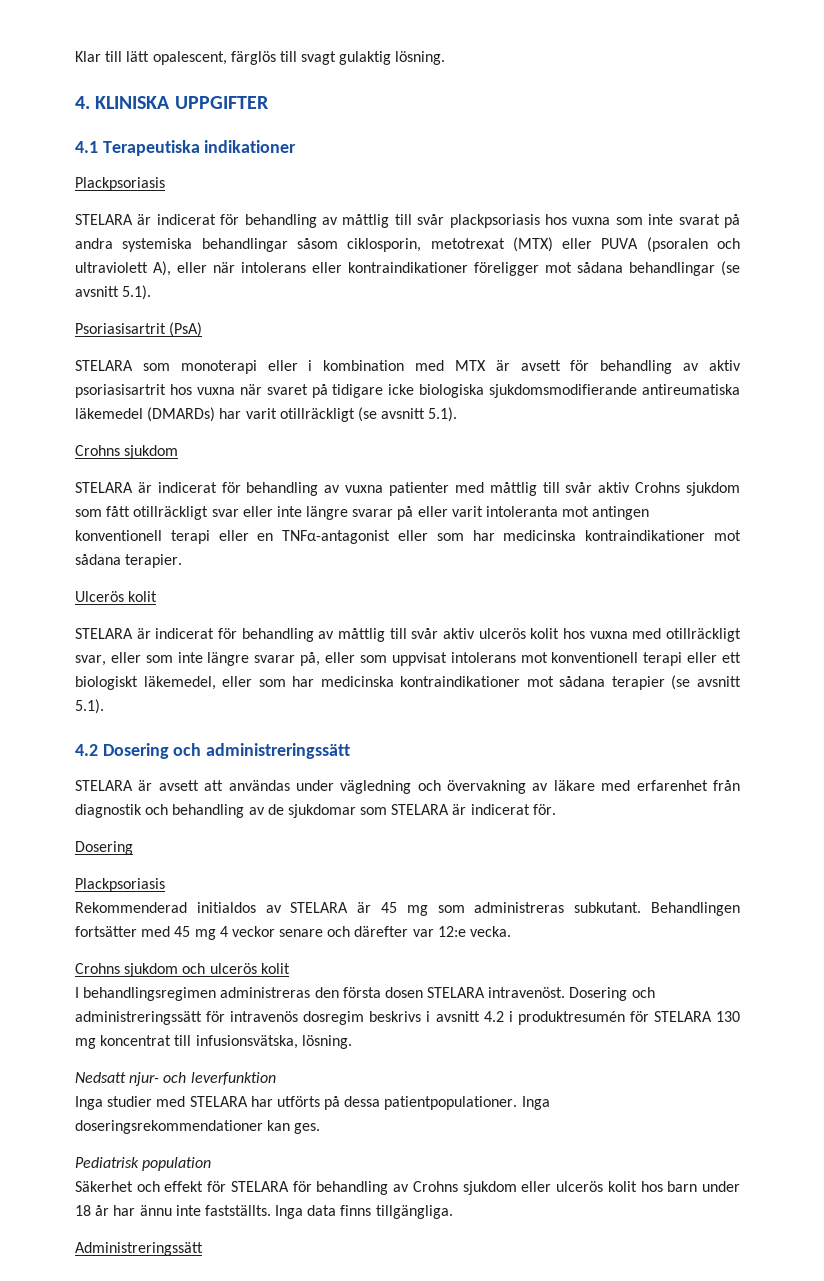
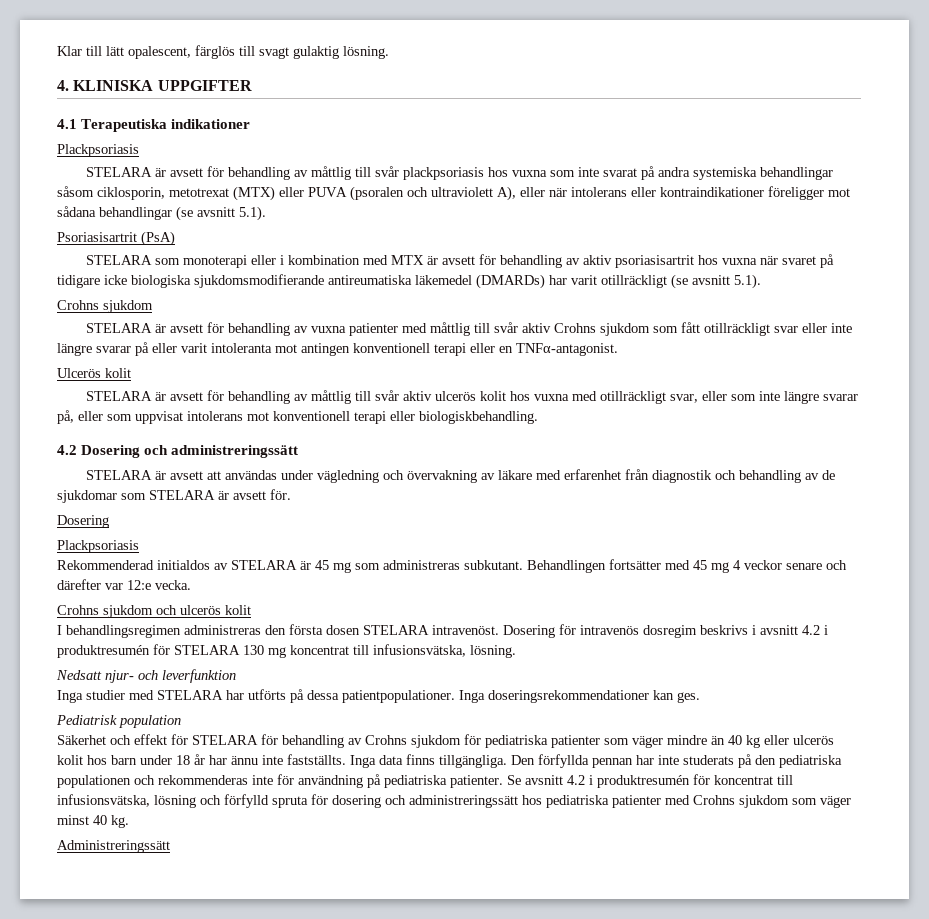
- STELARA är indicerat för behandling av måttlig till svår plackpsoriasis hos vuxna som inte svarat på andra systemiska behandlingar såsom ciklosporin, metotrexat (MTX) eller PUVA (psoralen och ultraviolett A), eller när intolerans eller kontraindikationer föreligger mot sådana behandlingar (se avsnitt 5.1).
+ STELARA är avsett för behandling av måttlig till svår plackpsoriasis hos vuxna som inte svarat på andra systemiska behandlingar såsom ciklosporin, metotrexat (MTX) eller PUVA (psoralen och ultraviolett A), eller när intolerans eller kontraindikationer föreligger mot sådana behandlingar (se avsnitt 5.1).
- STELARA är indicerat för behandling av vuxna patienter med måttlig till svår aktiv Crohns sjukdom som fått otillräckligt svar eller inte längre svarar på eller varit intoleranta mot antingen konventionell terapi eller en TNFα-antagonist eller som har medicinska kontraindikationer mot sådana terapier.
+ STELARA är avsett för behandling av vuxna patienter med måttlig till svår aktiv Crohns sjukdom som fått otillräckligt svar eller inte längre svarar på eller varit intoleranta mot antingen konventionell terapi eller en TNFα-antagonist.
- STELARA är indicerat för behandling av måttlig till svår aktiv ulcerös kolit hos vuxna med otillräckligt svar, eller som inte längre svarar på, eller som uppvisat intolerans mot konventionell terapi eller ett biologiskt läkemedel, eller som har medicinska kontraindikationer mot sådana terapier (se avsnitt 5.1).
+ STELARA är avsett för behandling av måttlig till svår aktiv ulcerös kolit hos vuxna med otillräckligt svar, eller som inte längre svarar på, eller som uppvisat intolerans mot konventionell terapi eller biologiskbehandling.
- STELARA är avsett att användas under vägledning och övervakning av läkare med erfarenhet från diagnostik och behandling av de sjukdomar som STELARA är indicerat för.
+ STELARA är avsett att användas under vägledning och övervakning av läkare med erfarenhet från diagnostik och behandling av de sjukdomar som STELARA är avsett för.
- Dosering och administreringssätt för intravenös dosregim beskrivs i avsnitt 4.2 i produktresumén för STELARA 130 mg koncentrat till infusionsvätska, lösning.
+ Dosering för intravenös dosregim beskrivs i avsnitt 4.2 i produktresumén för STELARA 130 mg koncentrat till infusionsvätska, lösning.
- Säkerhet och effekt för STELARA för behandling av Crohns sjukdom eller ulcerös kolit hos barn under 18 år har ännu inte fastställts.
+ Säkerhet och effekt för STELARA för behandling av Crohns sjukdom för pediatriska patienter som väger mindre än 40 kg eller ulcerös kolit hos barn under 18 år har ännu inte fastställts.
+ Den förfyllda pennan har inte studerats på den pediatriska populationen och rekommenderas inte för användning på pediatriska patienter. Se avsnitt 4.2 i produktresumén för koncentrat till infusionsvätska, lösning och förfylld spruta för dosering och administreringssätt hos pediatriska patienter med Crohns sjukdom som väger minst 40 kg.

